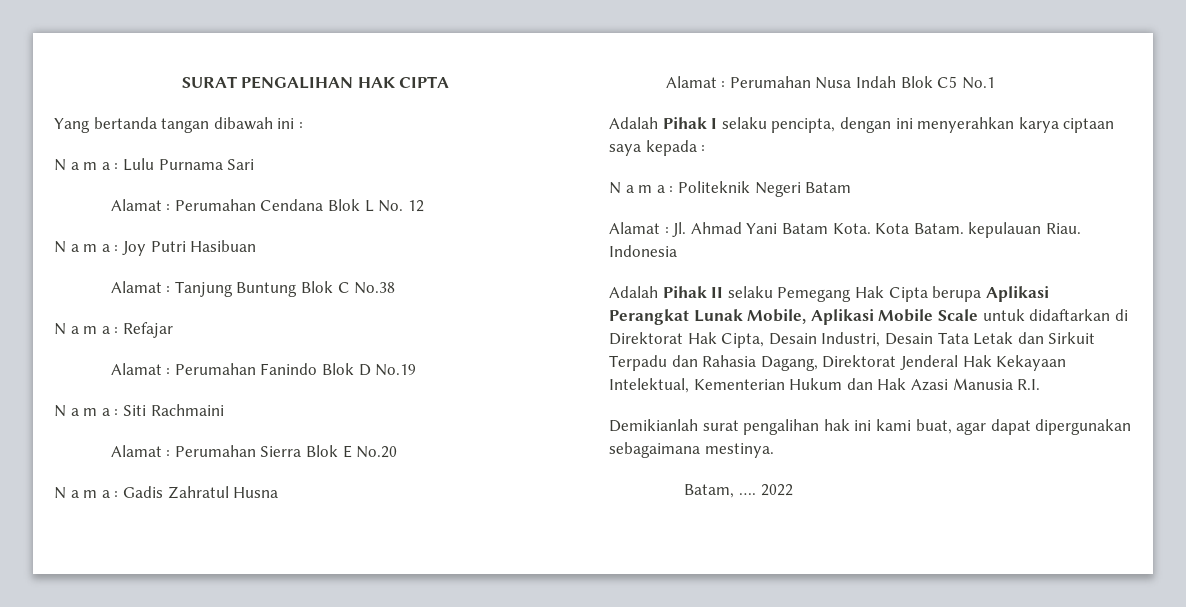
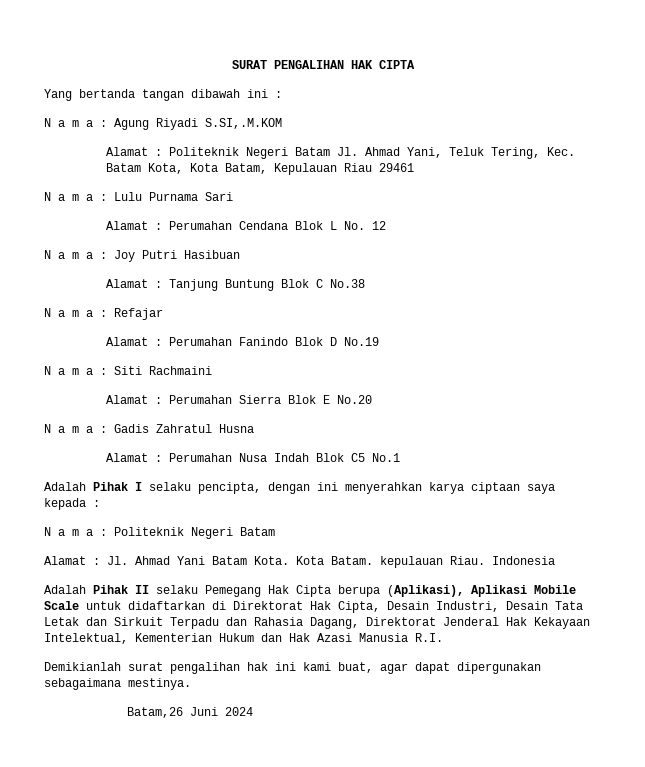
+ N a m a : Agung Riyadi S.SI,.M.KOM
+ Alamat : Politeknik Negeri Batam Jl. Ahmad Yani, Teluk Tering, Kec. Batam Kota, Kota Batam, Kepulauan Riau 29461
- Adalah Pihak II selaku Pemegang Hak Cipta berupa Aplikasi Perangkat Lunak Mobile, Aplikasi Mobile Scale untuk didaftarkan di Direktorat Hak Cipta, Desain Industri, Desain Tata Letak dan Sirkuit Terpadu dan Rahasia Dagang, Direktorat Jenderal Hak Kekayaan Intelektual, Kementerian Hukum dan Hak Azasi Manusia R.I.
+ Adalah Pihak II selaku Pemegang Hak Cipta berupa (Aplikasi), Aplikasi Mobile Scale untuk didaftarkan di Direktorat Hak Cipta, Desain Industri, Desain Tata Letak dan Sirkuit Terpadu dan Rahasia Dagang, Direktorat Jenderal Hak Kekayaan Intelektual, Kementerian Hukum dan Hak Azasi Manusia R.I.
- Batam, …. 2022
+ Batam,26 Juni 2024

